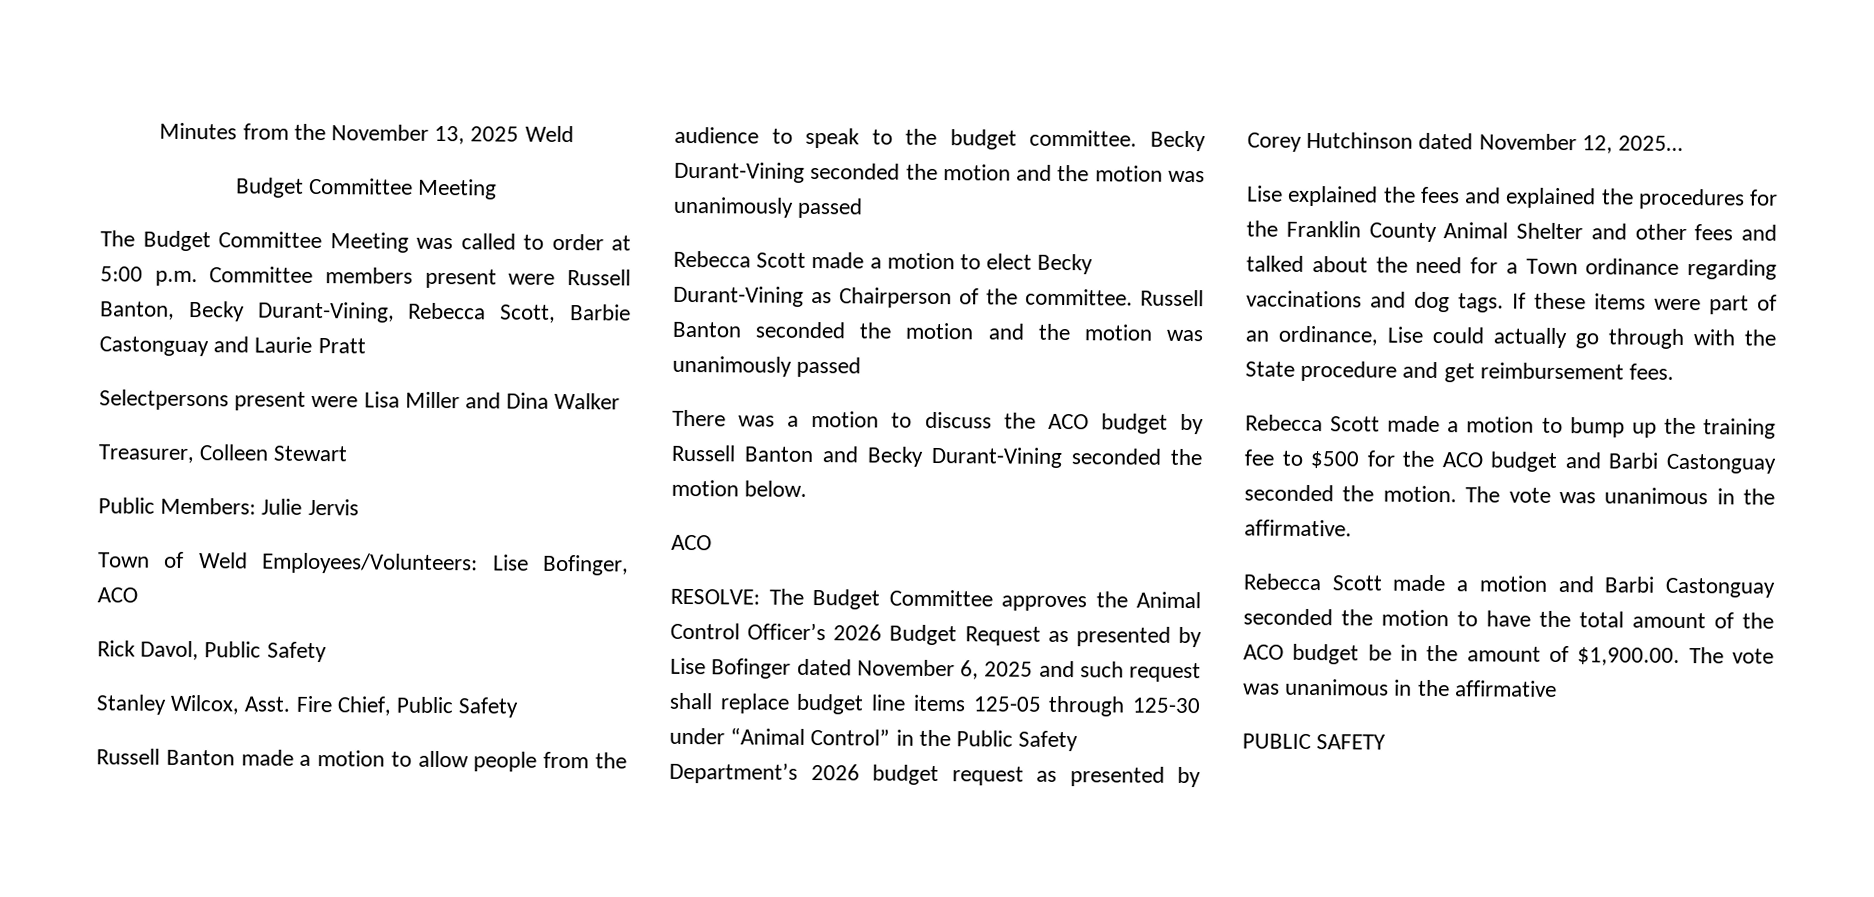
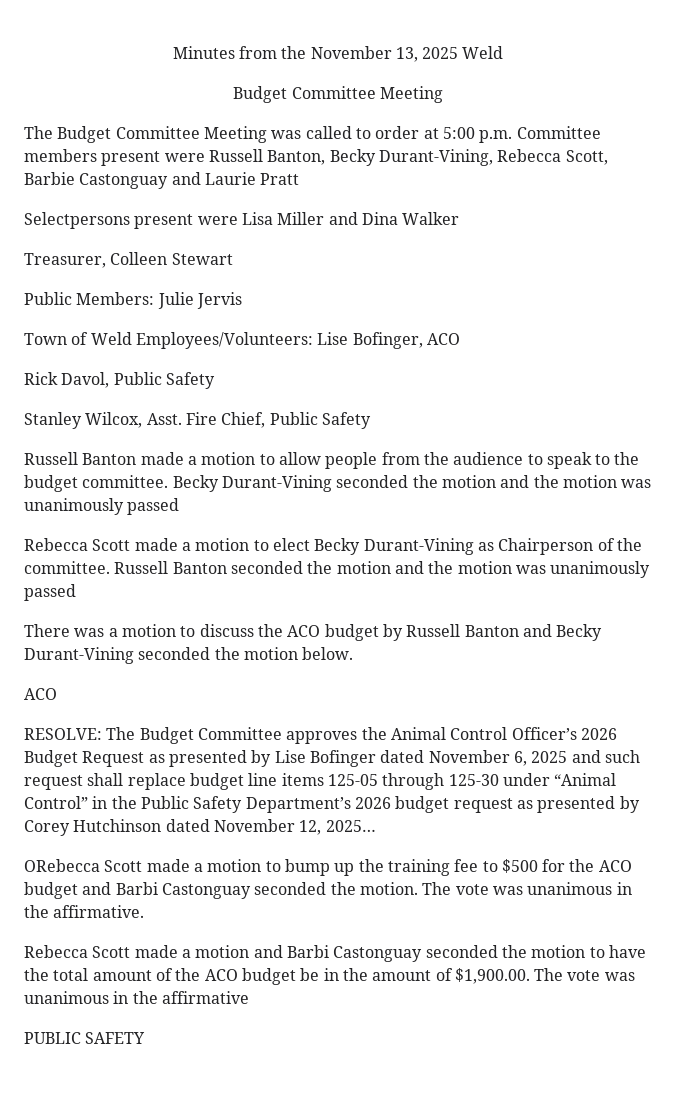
- Lise explained the fees and explained the procedures for the Franklin County Animal Shelter and other fees and talked about the need for a Town ordinance regarding vaccinations and dog tags. If these items were part of an ordinance, Lise could actually go through with the State procedure and get reimbursement fees.
- Rebecca Scott made a motion to bump up the training fee to $500 for the ACO budget and Barbi Castonguay seconded the motion.
+ ORebecca Scott made a motion to bump up the training fee to $500 for the ACO budget and Barbi Castonguay seconded the motion.

